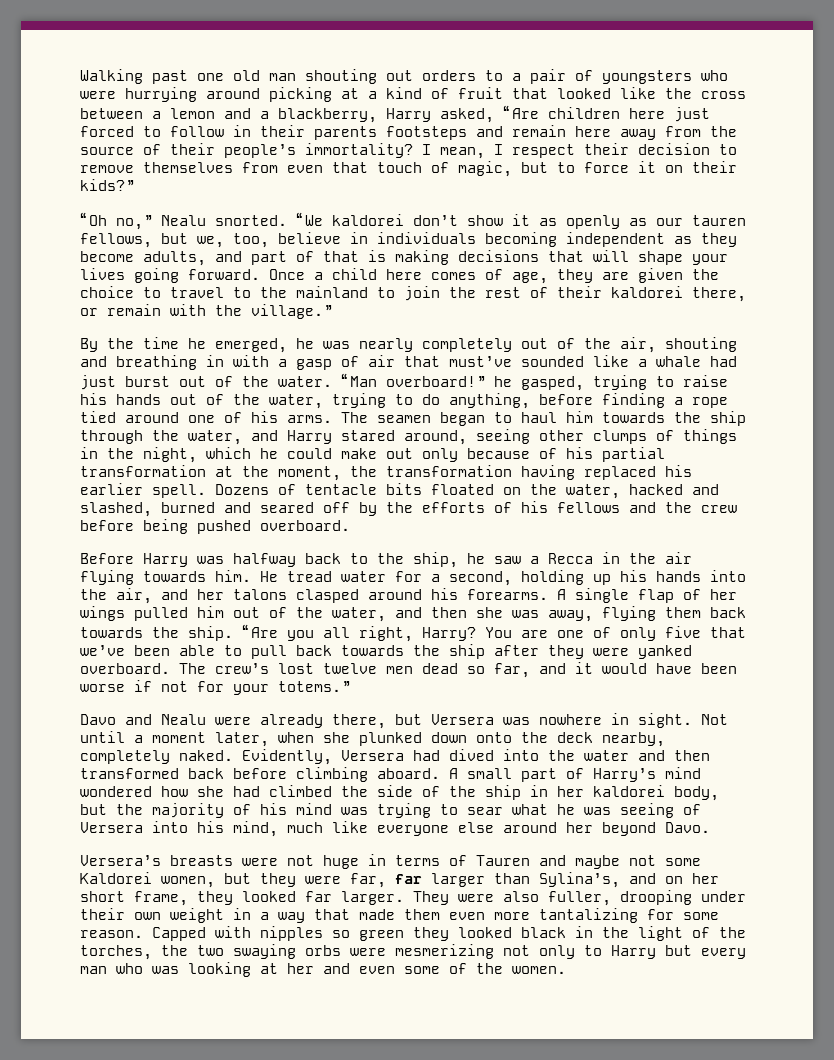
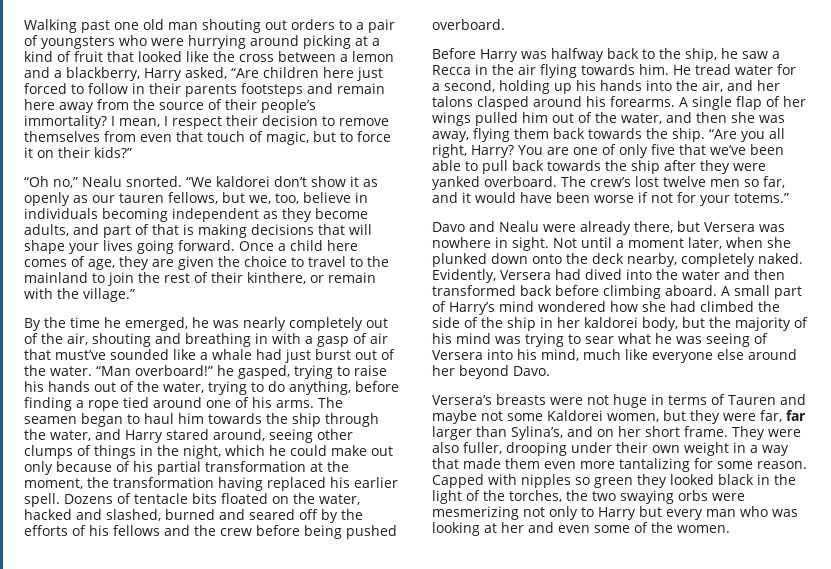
- Once a child here comes of age, they are given the choice to travel to the mainland to join the rest of their kaldorei there, or remain with the village.”
+ Once a child here comes of age, they are given the choice to travel to the mainland to join the rest of their kinthere, or remain with the village.”
- The crew’s lost twelve men dead so far, and it would have been worse if not for your totems.”
+ The crew’s lost twelve men so far, and it would have been worse if not for your totems.”
- Versera’s breasts were not huge in terms of Tauren and maybe not some Kaldorei women, but they were far, far larger than Sylina’s, and on her short frame, they looked far larger.
+ Versera’s breasts were not huge in terms of Tauren and maybe not some Kaldorei women, but they were far, far larger than Sylina’s, and on her short frame.

